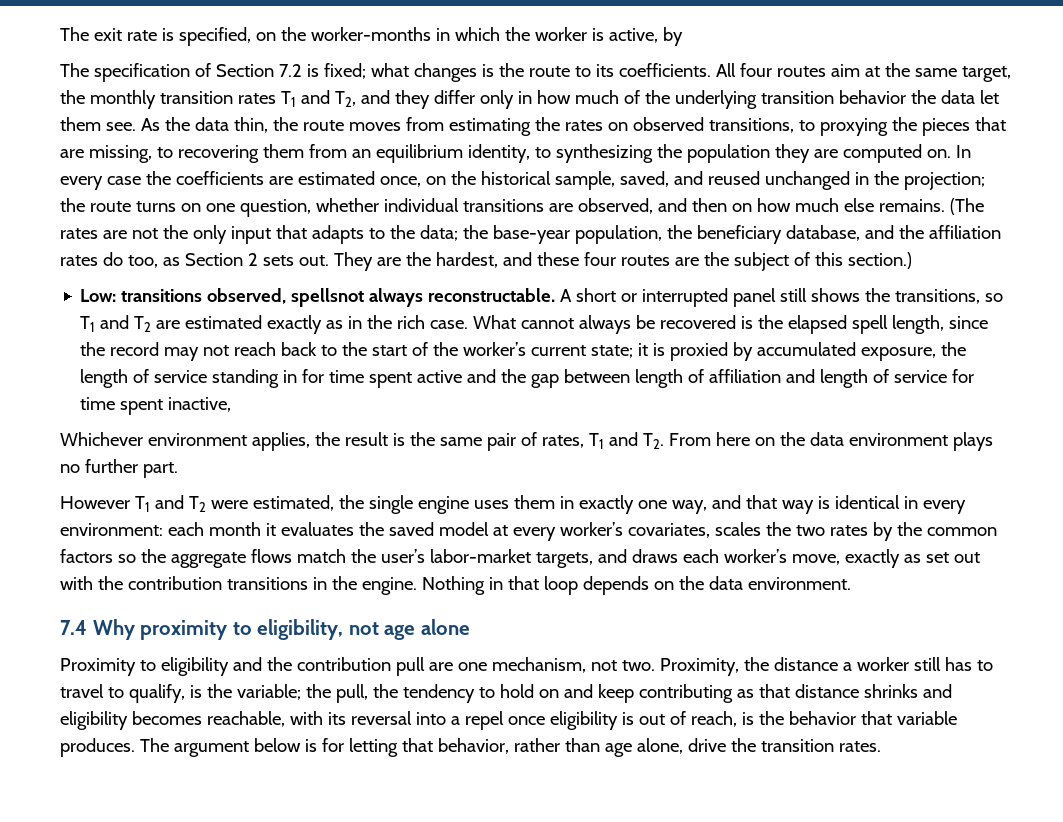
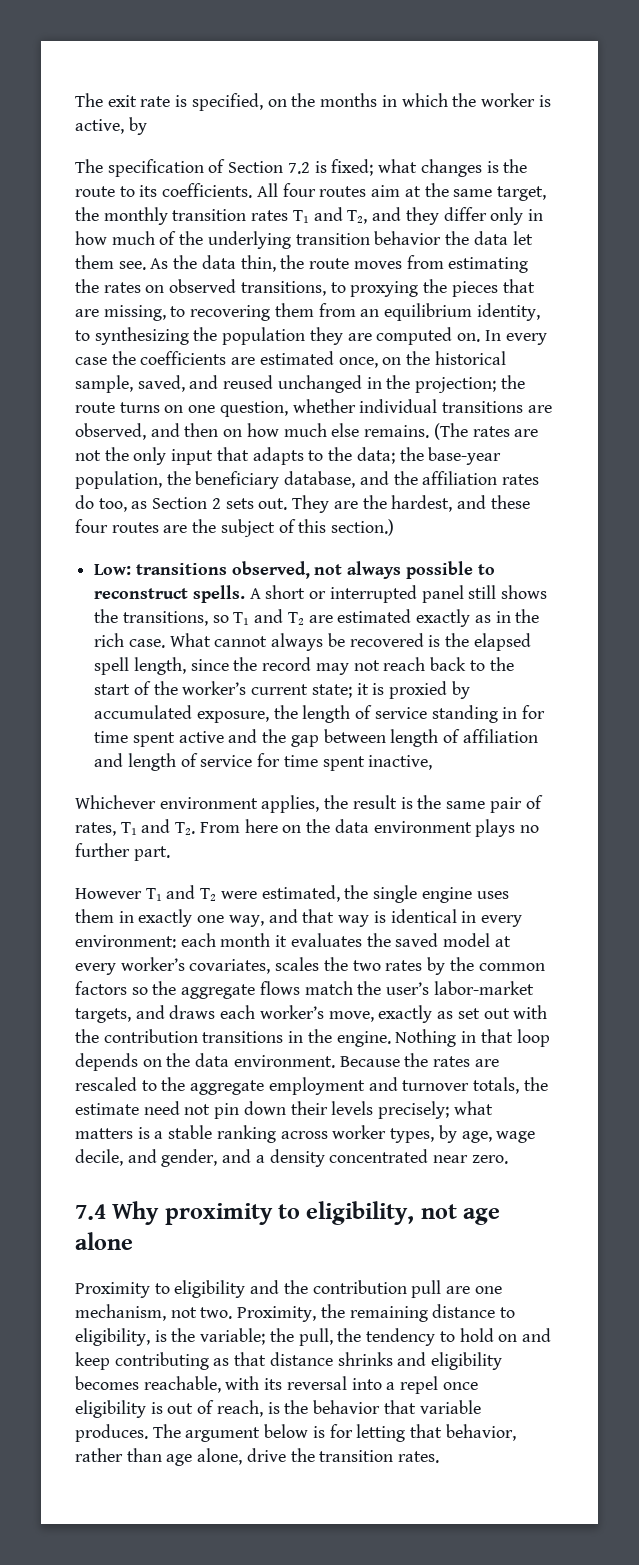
- The exit rate is specified, on the worker-months in which the worker is active, by
+ The exit rate is specified, on the months in which the worker is active, by
- Low: transitions observed, spellsnot always reconstructable.
+ Low: transitions observed, not always possible to reconstruct spells.
+ Because the rates are rescaled to the aggregate employment and turnover totals, the estimate need not pin down their levels precisely; what matters is a stable ranking across worker types, by age, wage decile, and gender, and a density concentrated near zero.
- Proximity, the distance a worker still has to travel to qualify, is the variable; the pull, the tendency to hold on and keep contributing as that distance shrinks and eligibility becomes reachable, with its reversal into a repel once eligibility is out of reach, is the behavior that variable produces.
+ Proximity, the remaining distance to eligibility, is the variable; the pull, the tendency to hold on and keep contributing as that distance shrinks and eligibility becomes reachable, with its reversal into a repel once eligibility is out of reach, is the behavior that variable produces.

